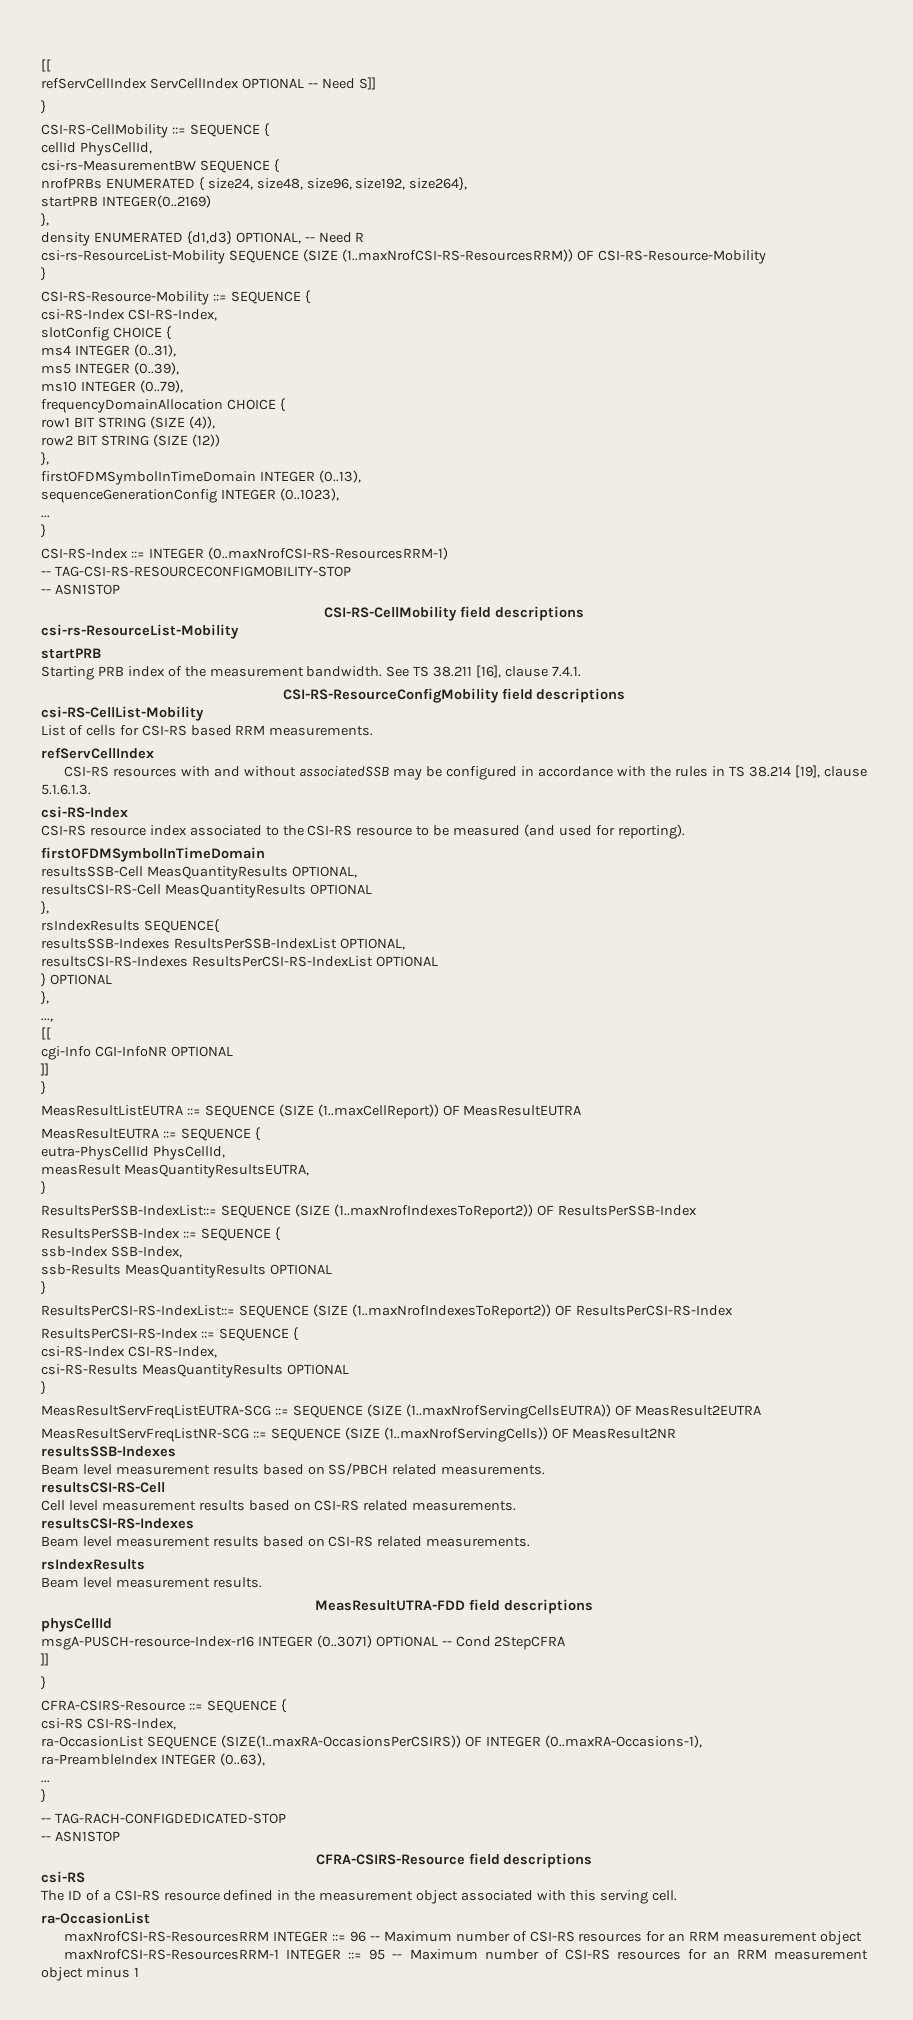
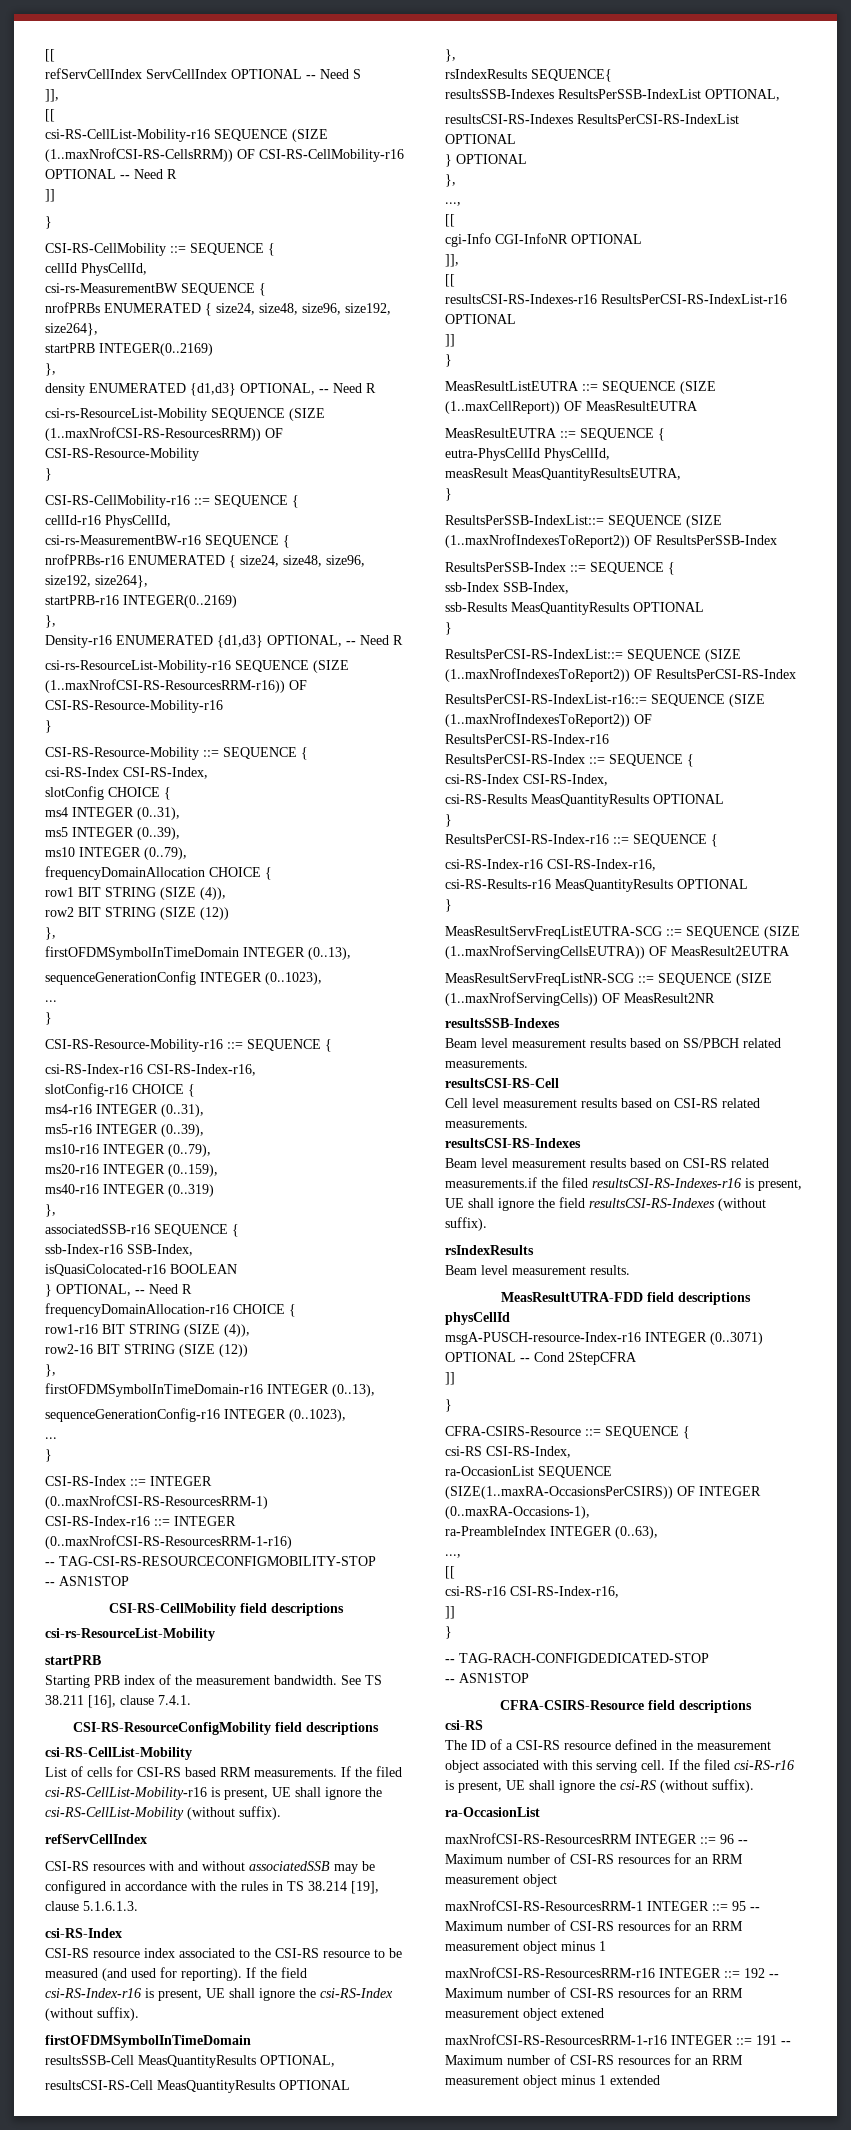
- refServCellIndex ServCellIndex OPTIONAL -- Need S]]
+ refServCellIndex ServCellIndex OPTIONAL -- Need S
+ ]],
+ [[
+ csi-RS-CellList-Mobility-r16 SEQUENCE (SIZE (1..maxNrofCSI-RS-CellsRRM)) OF CSI-RS-CellMobility-r16 OPTIONAL -- Need R
+ ]]
+ CSI-RS-CellMobility-r16 ::= SEQUENCE {
+ cellId-r16 PhysCellId,
+ csi-rs-MeasurementBW-r16 SEQUENCE {
+ nrofPRBs-r16 ENUMERATED { size24, size48, size96, size192, size264},
+ startPRB-r16 INTEGER(0..2169)
+ },
+ Density-r16 ENUMERATED {d1,d3} OPTIONAL, -- Need R
+ csi-rs-ResourceList-Mobility-r16 SEQUENCE (SIZE (1..maxNrofCSI-RS-ResourcesRRM-r16)) OF CSI-RS-Resource-Mobility-r16
+ }
+ CSI-RS-Resource-Mobility-r16 ::= SEQUENCE {
+ csi-RS-Index-r16 CSI-RS-Index-r16,
+ slotConfig-r16 CHOICE {
+ ms4-r16 INTEGER (0..31),
+ ms5-r16 INTEGER (0..39),
+ ms10-r16 INTEGER (0..79),
+ ms20-r16 INTEGER (0..159),
+ ms40-r16 INTEGER (0..319)
+ },
+ associatedSSB-r16 SEQUENCE {
+ ssb-Index-r16 SSB-Index,
+ isQuasiColocated-r16 BOOLEAN
+ } OPTIONAL, -- Need R
+ frequencyDomainAllocation-r16 CHOICE {
+ row1-r16 BIT STRING (SIZE (4)),
+ row2-16 BIT STRING (SIZE (12))
+ },
+ firstOFDMSymbolInTimeDomain-r16 INTEGER (0..13),
+ sequenceGenerationConfig-r16 INTEGER (0..1023),
+ ...
+ }
+ CSI-RS-Index-r16 ::= INTEGER (0..maxNrofCSI-RS-ResourcesRRM-1-r16)
+ If the filed csi-RS-CellList-Mobility-r16 is present, UE shall ignore the csi-RS-CellList-Mobility (without suffix).
+ If the field csi-RS-Index-r16 is present, UE shall ignore the csi-RS-Index (without suffix).
  cgi-Info CGI-InfoNR OPTIONAL
+ ]],
+ [[
+ resultsCSI-RS-Indexes-r16 ResultsPerCSI-RS-IndexList-r16 OPTIONAL
+ ResultsPerCSI-RS-IndexList-r16::= SEQUENCE (SIZE (1..maxNrofIndexesToReport2)) OF ResultsPerCSI-RS-Index-r16
+ ResultsPerCSI-RS-Index-r16 ::= SEQUENCE {
+ csi-RS-Index-r16 CSI-RS-Index-r16,
+ csi-RS-Results-r16 MeasQuantityResults OPTIONAL
+ }
- Beam level measurement results based on CSI-RS related measurements.
+ Beam level measurement results based on CSI-RS related measurements.if the filed resultsCSI-RS-Indexes-r16 is present, UE shall ignore the field resultsCSI-RS-Indexes (without suffix).
  ra-PreambleIndex INTEGER (0..63),
- ...
+ ...,
+ [[
+ csi-RS-r16 CSI-RS-Index-r16,
+ ]]
+ If the filed csi-RS-r16 is present, UE shall ignore the csi-RS (without suffix).
+ maxNrofCSI-RS-ResourcesRRM-r16 INTEGER ::= 192 -- Maximum number of CSI-RS resources for an RRM measurement object extened
+ maxNrofCSI-RS-ResourcesRRM-1-r16 INTEGER ::= 191 -- Maximum number of CSI-RS resources for an RRM measurement object minus 1 extended

